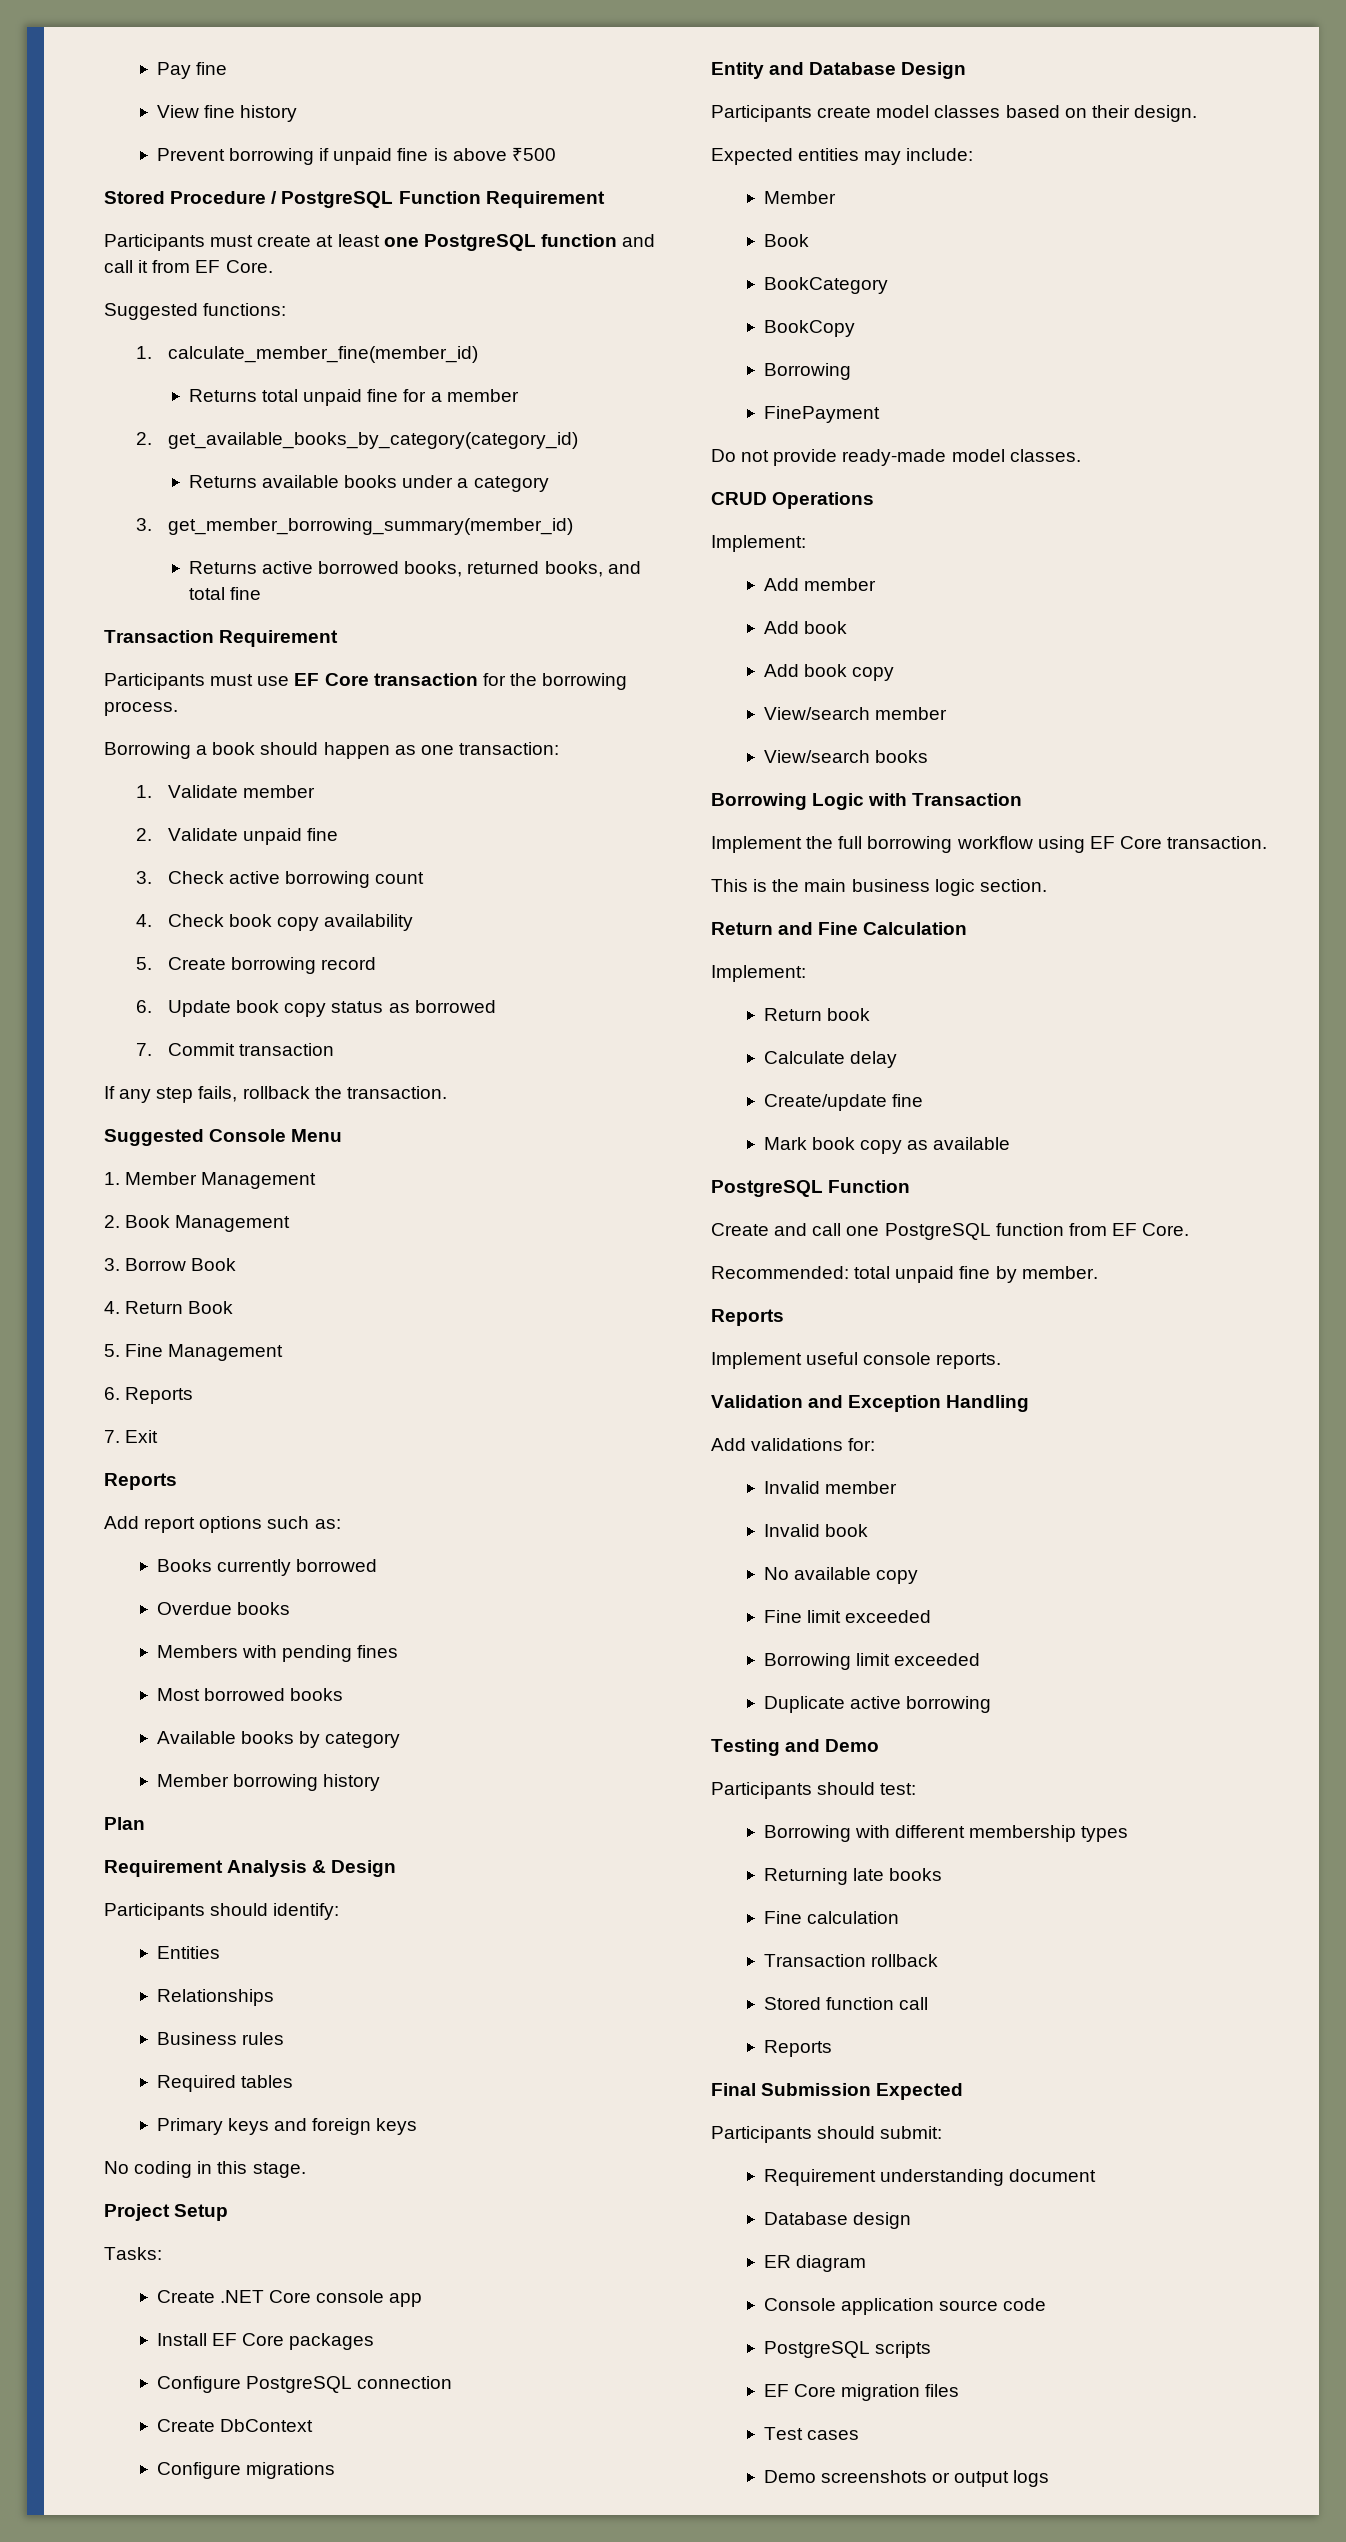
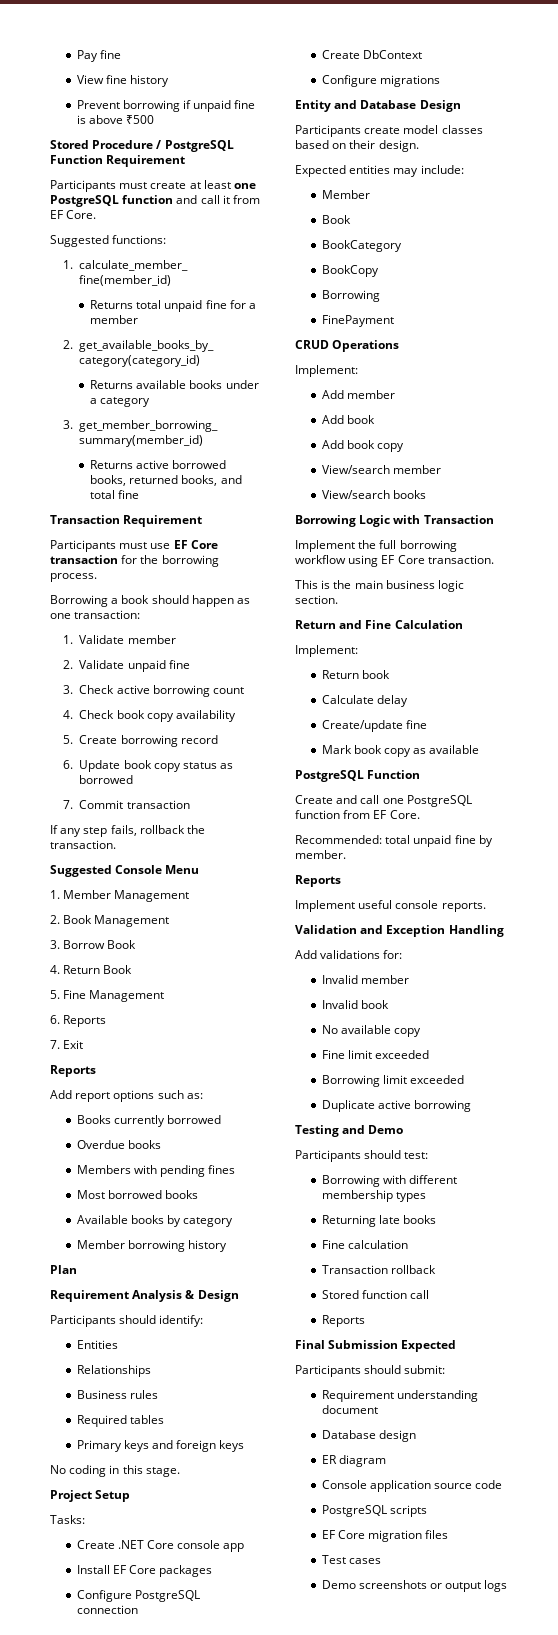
- Do not provide ready-made model classes.

